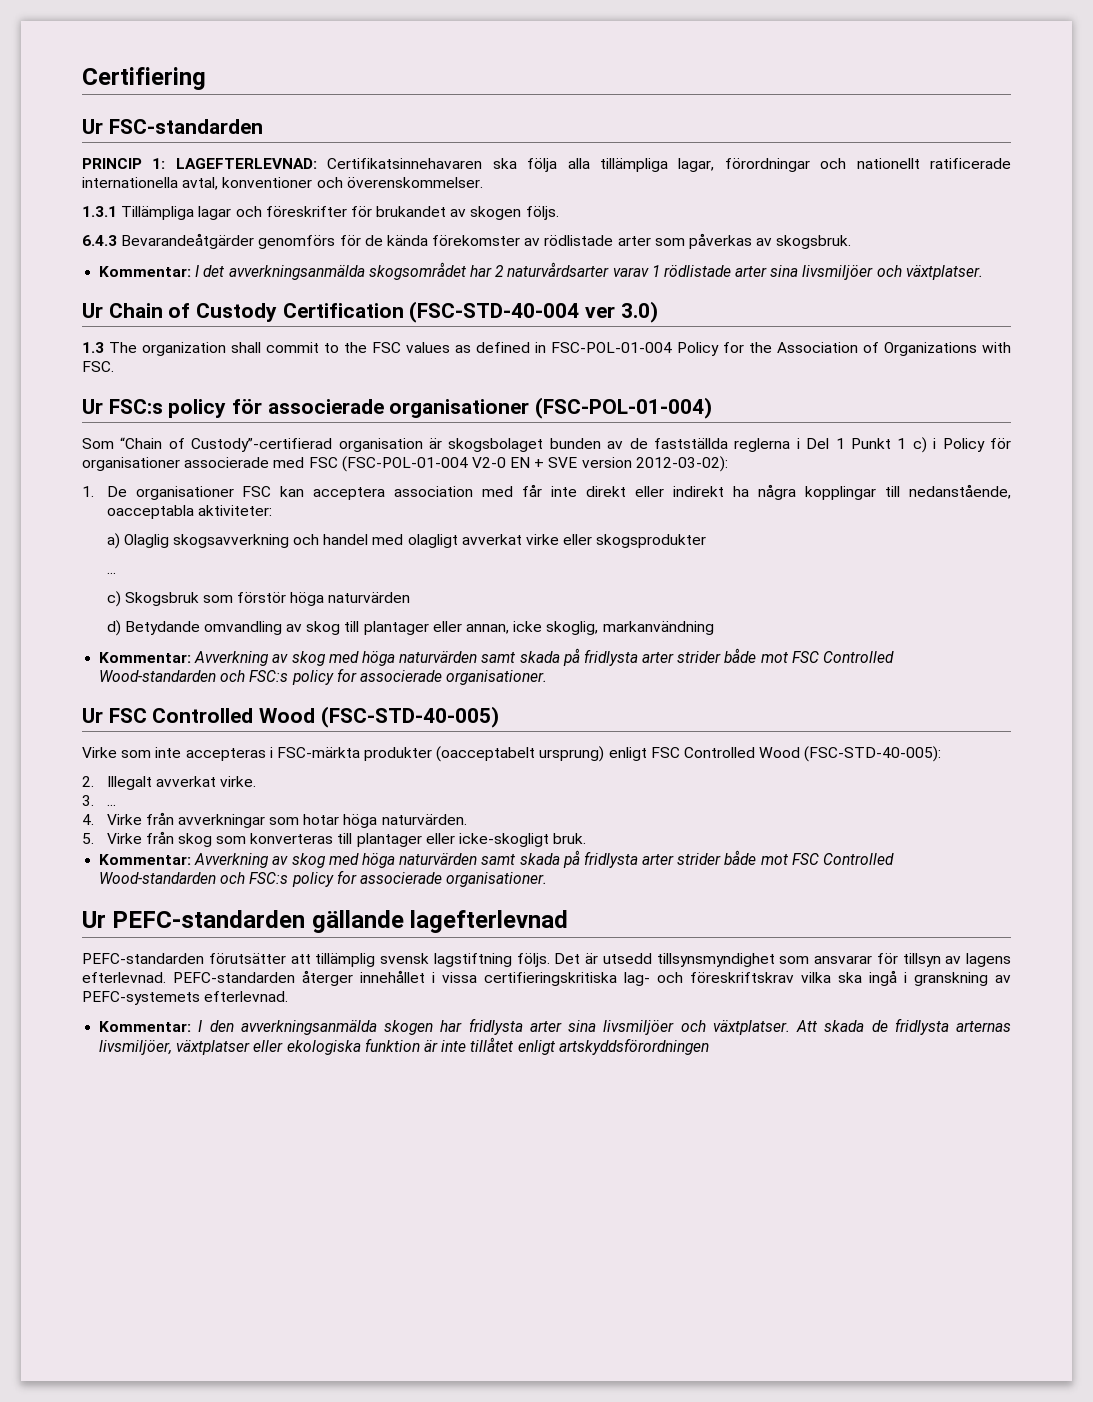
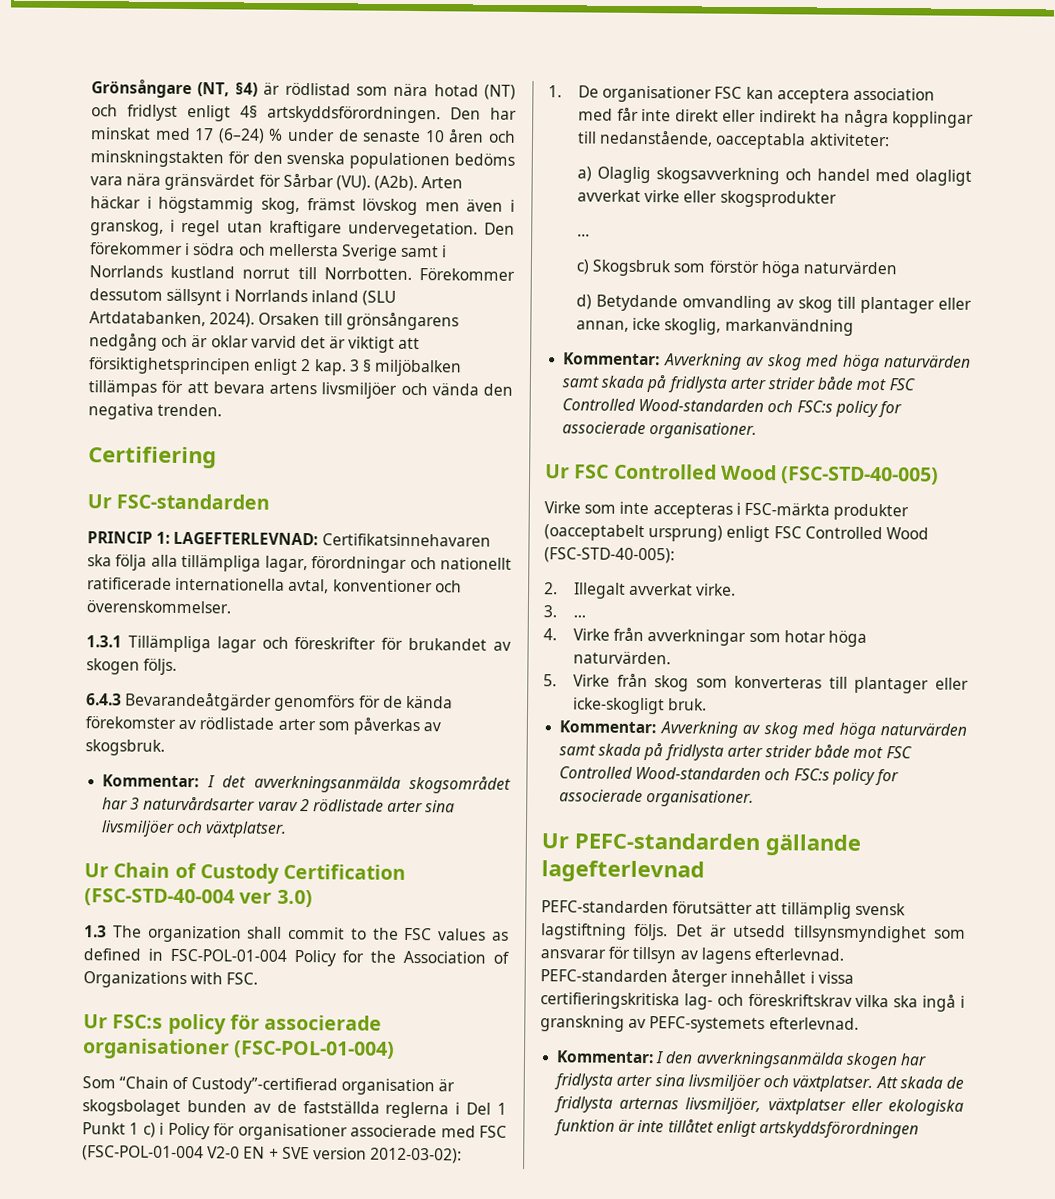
+ Grönsångare (NT, §4) är rödlistad som nära hotad (NT) och fridlyst enligt 4§ artskyddsförordningen. Den har minskat med 17 (6–24) % under de senaste 10 åren och minskningstakten för den svenska populationen bedöms vara nära gränsvärdet för Sårbar (VU). (A2b). Arten häckar i högstammig skog, främst lövskog men även i granskog, i regel utan kraftigare undervegetation. Den förekommer i södra och mellersta Sverige samt i Norrlands kustland norrut till Norrbotten. Förekommer dessutom sällsynt i Norrlands inland (SLU Artdatabanken, 2024). Orsaken till grönsångarens nedgång och är oklar varvid det är viktigt att försiktighetsprincipen enligt 2 kap. 3 § miljöbalken tillämpas för att bevara artens livsmiljöer och vända den negativa trenden.
- Kommentar: I det avverkningsanmälda skogsområdet har 2 naturvårdsarter varav 1 rödlistade arter sina livsmiljöer och växtplatser.
+ Kommentar: I det avverkningsanmälda skogsområdet har 3 naturvårdsarter varav 2 rödlistade arter sina livsmiljöer och växtplatser.

